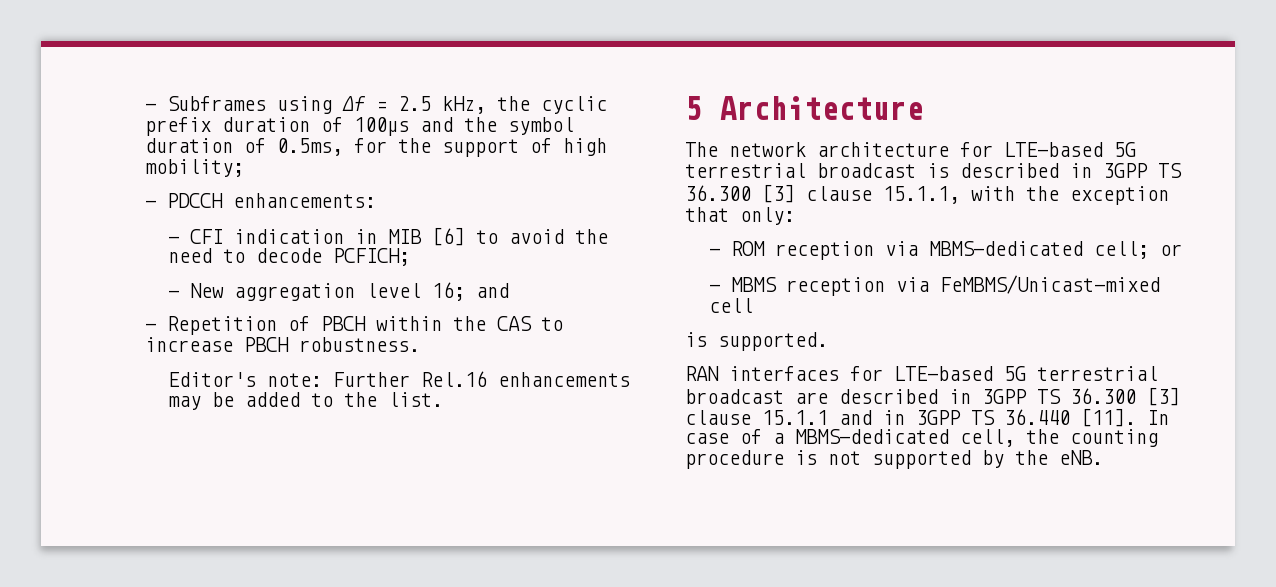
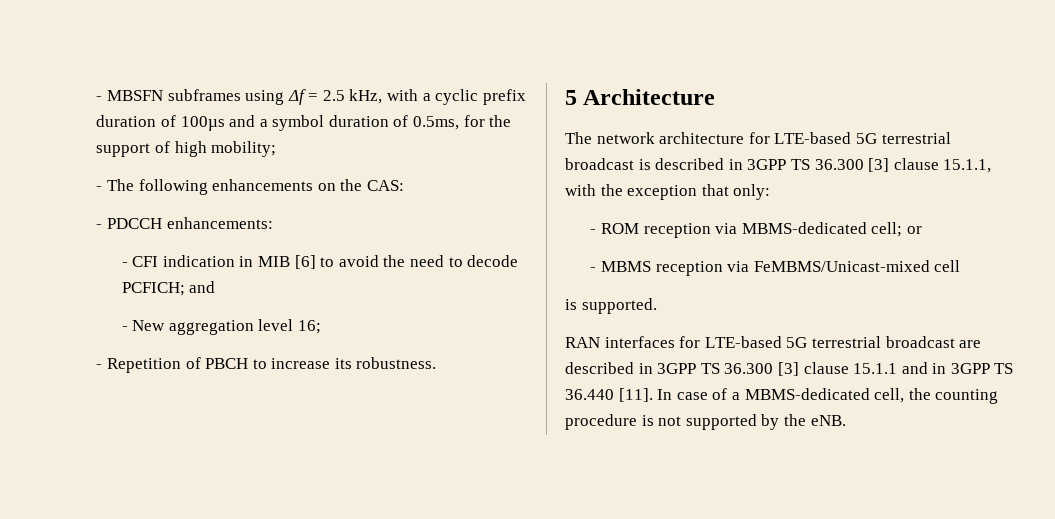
- - Subframes using Δf = 2.5 kHz, the cyclic prefix duration of 100µs and the symbol duration of 0.5ms, for the support of high mobility;
+ - MBSFN subframes using Δf = 2.5 kHz, with a cyclic prefix duration of 100µs and a symbol duration of 0.5ms, for the support of high mobility;
+ - The following enhancements on the CAS:
- - CFI indication in MIB [6] to avoid the need to decode PCFICH;
+ - CFI indication in MIB [6] to avoid the need to decode PCFICH; and
- - New aggregation level 16; and
+ - New aggregation level 16;
- - Repetition of PBCH within the CAS to increase PBCH robustness.
+ - Repetition of PBCH to increase its robustness.
- Editor's note: Further Rel.16 enhancements may be added to the list.

